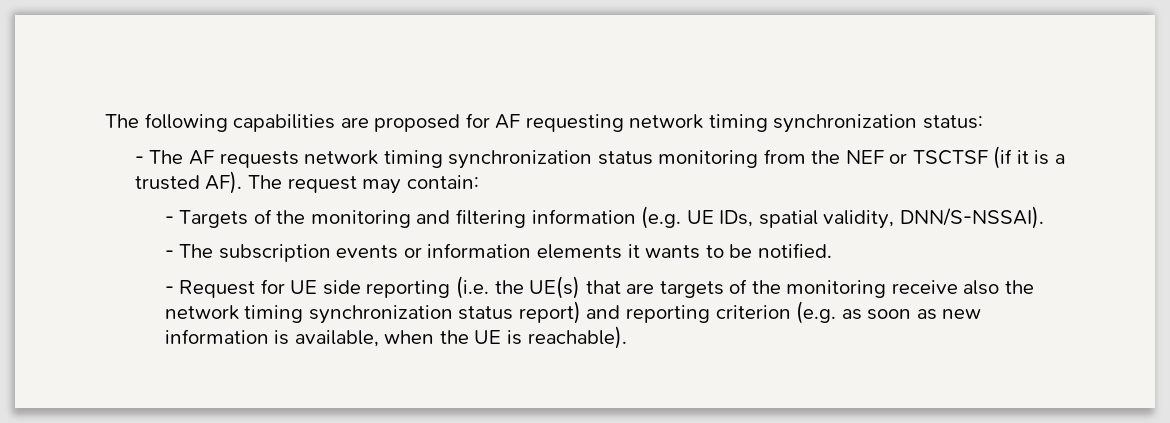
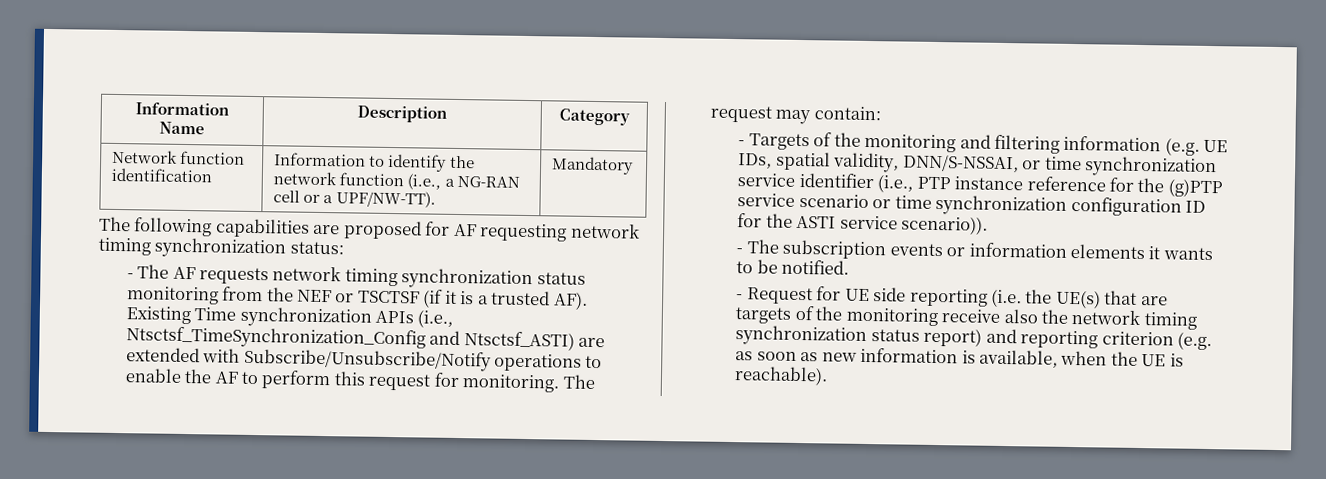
+ Information Name | Description | Category
+ Network function identification | Information to identify the network function (i.e., a NG-RAN cell or a UPF/NW-TT). | Mandatory
- - The AF requests network timing synchronization status monitoring from the NEF or TSCTSF (if it is a trusted AF). The request may contain:
+ - The AF requests network timing synchronization status monitoring from the NEF or TSCTSF (if it is a trusted AF). Existing Time synchronization APIs (i.e., Ntsctsf_TimeSynchronization_Config and Ntsctsf_ASTI) are extended with Subscribe/Unsubscribe/Notify operations to enable the AF to perform this request for monitoring. The request may contain:
- - Targets of the monitoring and filtering information (e.g. UE IDs, spatial validity, DNN/S-NSSAI).
+ - Targets of the monitoring and filtering information (e.g. UE IDs, spatial validity, DNN/S-NSSAI, or time synchronization service identifier (i.e., PTP instance reference for the (g)PTP service scenario or time synchronization configuration ID for the ASTI service scenario)).

